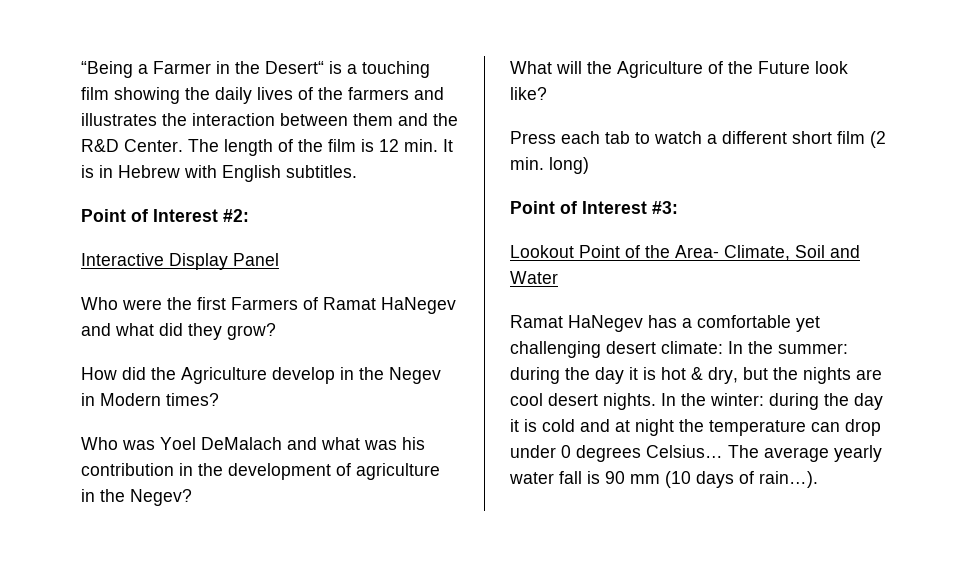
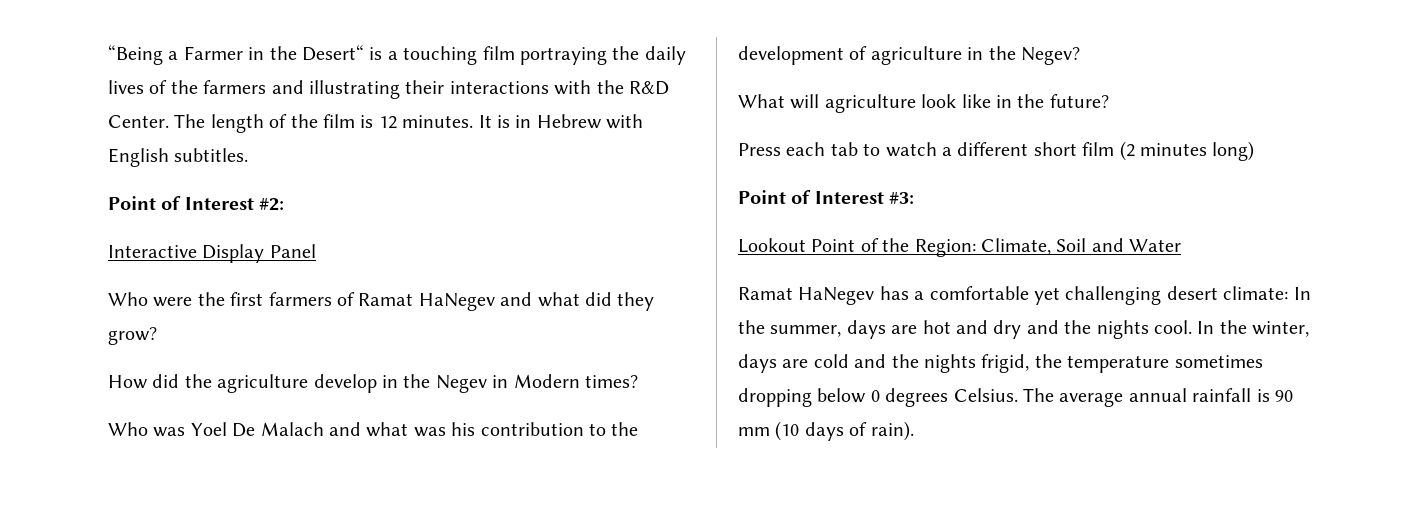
- “Being a Farmer in the Desert“ is a touching film showing the daily lives of the farmers and illustrates the interaction between them and the R&D Center.
+ “Being a Farmer in the Desert“ is a touching film portraying the daily lives of the farmers and illustrating their interactions with the R&D Center.
- The length of the film is 12 min. It is in Hebrew with English subtitles.
+ The length of the film is 12 minutes. It is in Hebrew with English subtitles.
- Who were the first Farmers of Ramat HaNegev and what did they grow?
+ Who were the first farmers of Ramat HaNegev and what did they grow?
- How did the Agriculture develop in the Negev in Modern times?
+ How did the agriculture develop in the Negev in Modern times?
- Who was Yoel DeMalach and what was his contribution in the development of agriculture in the Negev?
+ Who was Yoel De Malach and what was his contribution to the development of agriculture in the Negev?
- What will the Agriculture of the Future look like?
+ What will agriculture look like in the future?
- Press each tab to watch a different short film (2 min. long)
+ Press each tab to watch a different short film (2 minutes long)
- Lookout Point of the Area- Climate, Soil and Water
+ Lookout Point of the Region: Climate, Soil and Water
- Ramat HaNegev has a comfortable yet challenging desert climate: In the summer: during the day it is hot & dry, but the nights are cool desert nights. In the winter: during the day it is cold and at night the temperature can drop under 0 degrees Celsius…
+ Ramat HaNegev has a comfortable yet challenging desert climate: In the summer, days are hot and dry and the nights cool. In the winter, days are cold and the nights frigid, the temperature sometimes dropping below 0 degrees Celsius.
- The average yearly water fall is 90 mm (10 days of rain…).
+ The average annual rainfall is 90 mm (10 days of rain).

